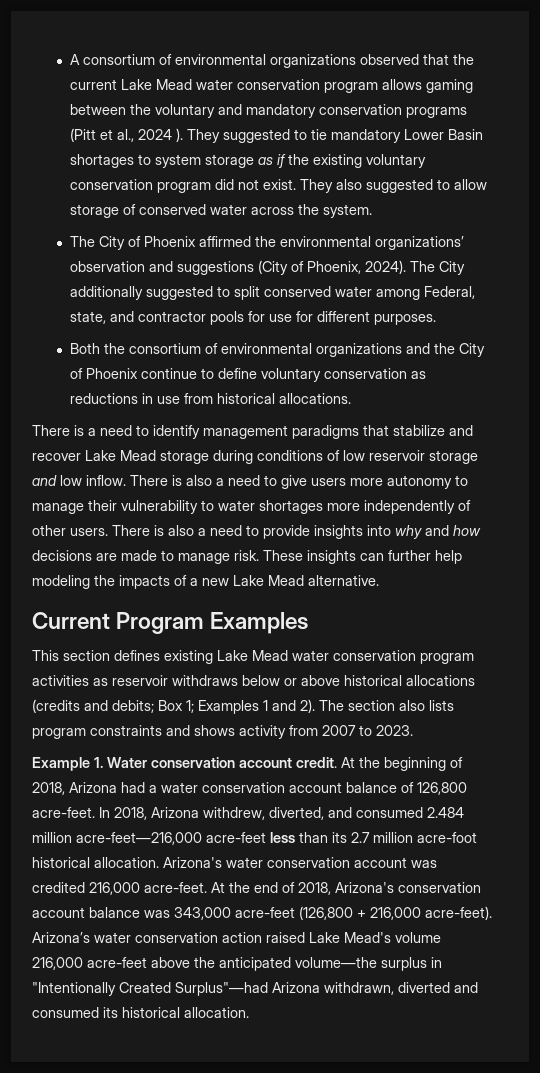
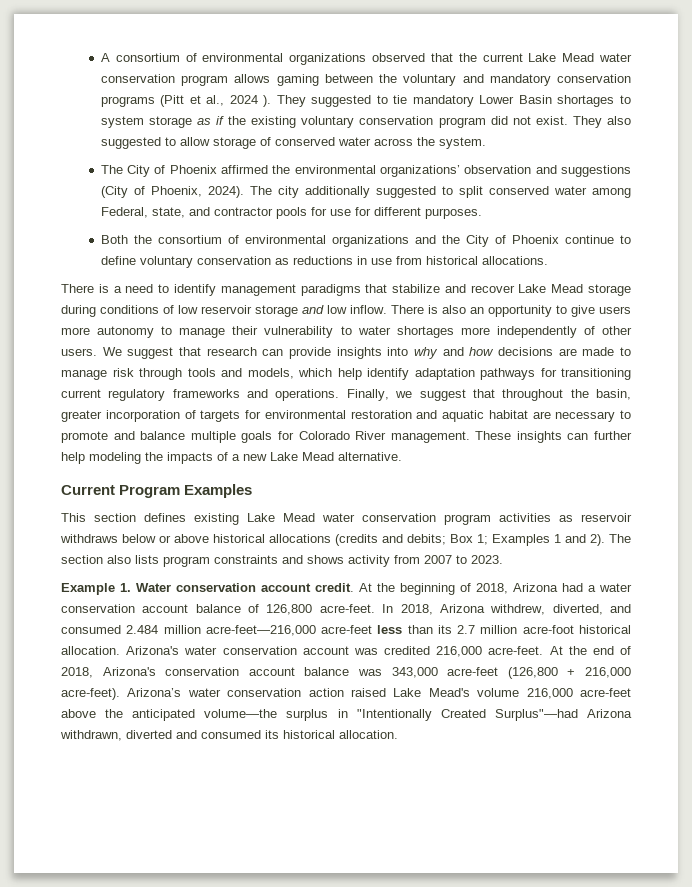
- The City additionally suggested to split conserved water among Federal, state, and contractor pools for use for different purposes.
+ The city additionally suggested to split conserved water among Federal, state, and contractor pools for use for different purposes.
- There is also a need to give users more autonomy to manage their vulnerability to water shortages more independently of other users.
+ There is also an opportunity to give users more autonomy to manage their vulnerability to water shortages more independently of other users.
- There is also a need to provide insights into why and how decisions are made to manage risk.
+ We suggest that research can provide insights into why and how decisions are made to manage risk through tools and models, which help identify adaptation pathways for transitioning current regulatory frameworks and operations. Finally, we suggest that throughout the basin, greater incorporation of targets for environmental restoration and aquatic habitat are necessary to promote and balance multiple goals for Colorado River management.

